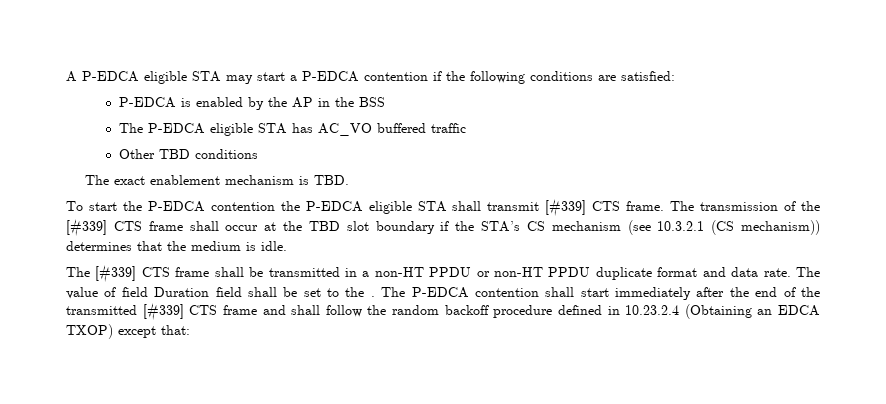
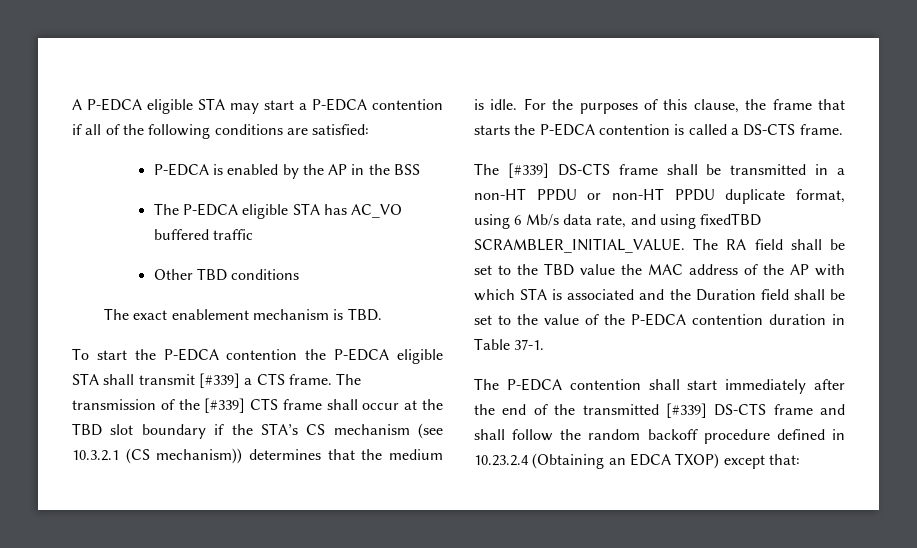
- A P-EDCA eligible STA may start a P-EDCA contention if the following conditions are satisfied:
+ A P-EDCA eligible STA may start a P-EDCA contention if all of the following conditions are satisfied:
- To start the P-EDCA contention the P-EDCA eligible STA shall transmit [#339] CTS frame.
+ To start the P-EDCA contention the P-EDCA eligible STA shall transmit [#339] a CTS frame.
+ For the purposes of this clause, the frame that starts the P-EDCA contention is called a DS-CTS frame.
- The [#339] CTS frame shall be transmitted in a non-HT PPDU or non-HT PPDU duplicate format and data rate. The value of field Duration field shall be set to the . The P-EDCA contention shall start immediately after the end of the transmitted [#339] CTS frame and shall follow the random backoff procedure defined in 10.23.2.4 (Obtaining an EDCA TXOP) except that:
+ The [#339] DS-CTS frame shall be transmitted in a non-HT PPDU or non-HT PPDU duplicate format, using 6 Mb/s data rate, and using fixedTBD SCRAMBLER_INITIAL_VALUE. The RA field shall be set to the TBD value the MAC address of the AP with which STA is associated and the Duration field shall be set to the value of the P-EDCA contention duration in Table 37-1.
+ The P-EDCA contention shall start immediately after the end of the transmitted [#339] DS-CTS frame and shall follow the random backoff procedure defined in 10.23.2.4 (Obtaining an EDCA TXOP) except that:

